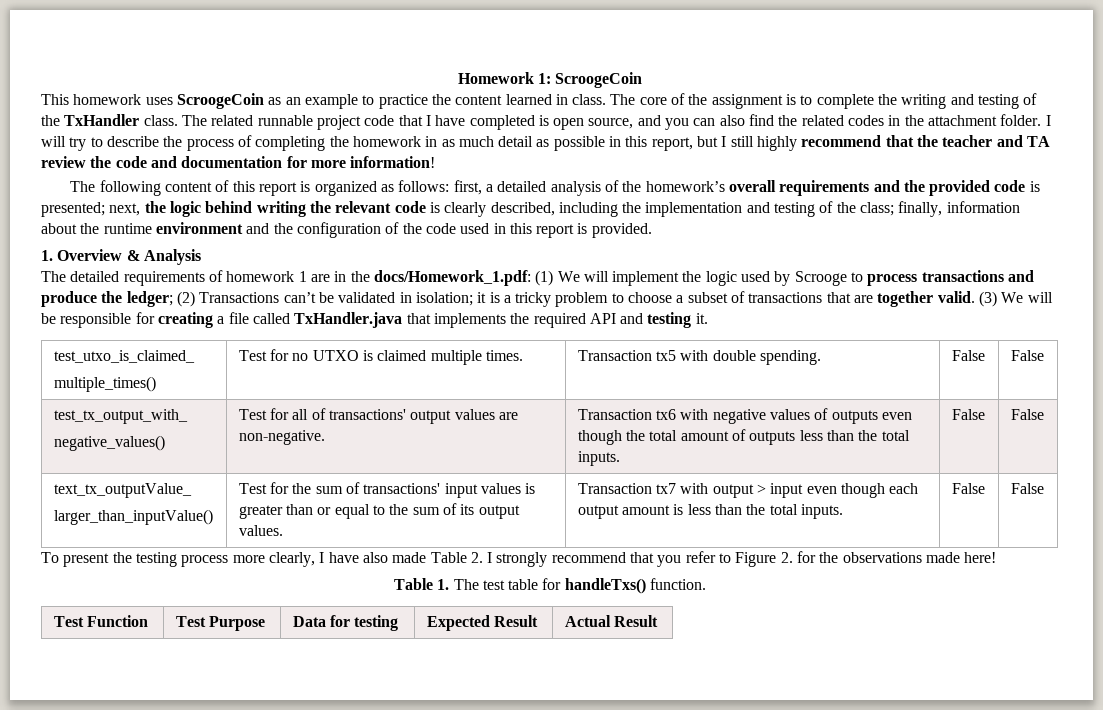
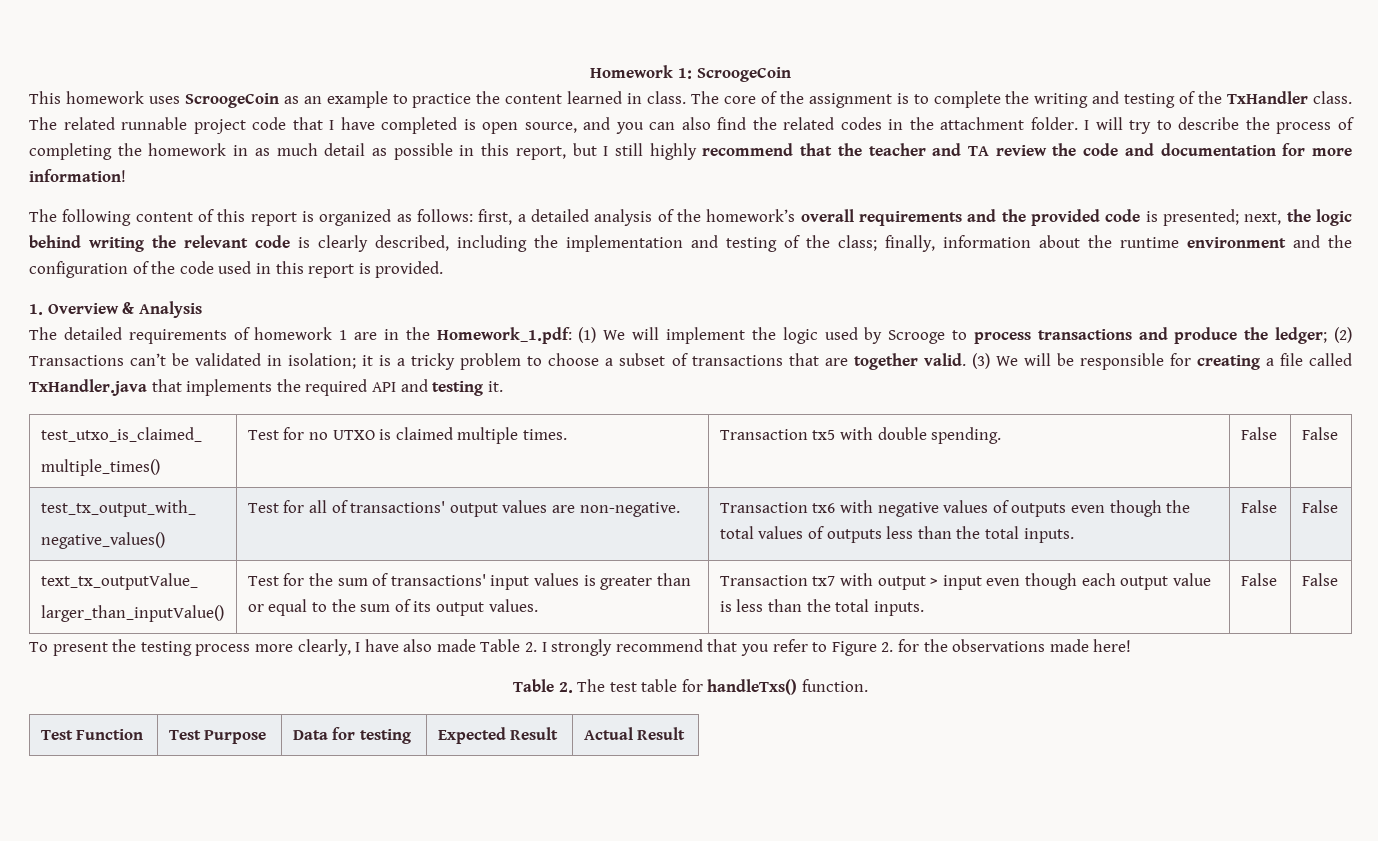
- The detailed requirements of homework 1 are in the docs/Homework_1.pdf: (1) We will implement the logic used by Scrooge to process transactions and produce the ledger; (2) Transactions can’t be validated in isolation; it is a tricky problem to choose a subset of transactions that are together valid.
+ The detailed requirements of homework 1 are in the Homework_1.pdf: (1) We will implement the logic used by Scrooge to process transactions and produce the ledger; (2) Transactions can’t be validated in isolation; it is a tricky problem to choose a subset of transactions that are together valid.
  test_tx_output_with_
- negative_values() | Test for all of transactions' output values are non-negative. | Transaction tx6 with negative values of outputs even though the total amount of outputs less than the total inputs. | False | False
+ negative_values() | Test for all of transactions' output values are non-negative. | Transaction tx6 with negative values of outputs even though the total values of outputs less than the total inputs. | False | False
- Transaction tx7 with output > input even though each output amount is less than the total inputs.
+ Transaction tx7 with output > input even though each output value is less than the total inputs.
- Table 1. The test table for handleTxs() function.
+ Table 2. The test table for handleTxs() function.

